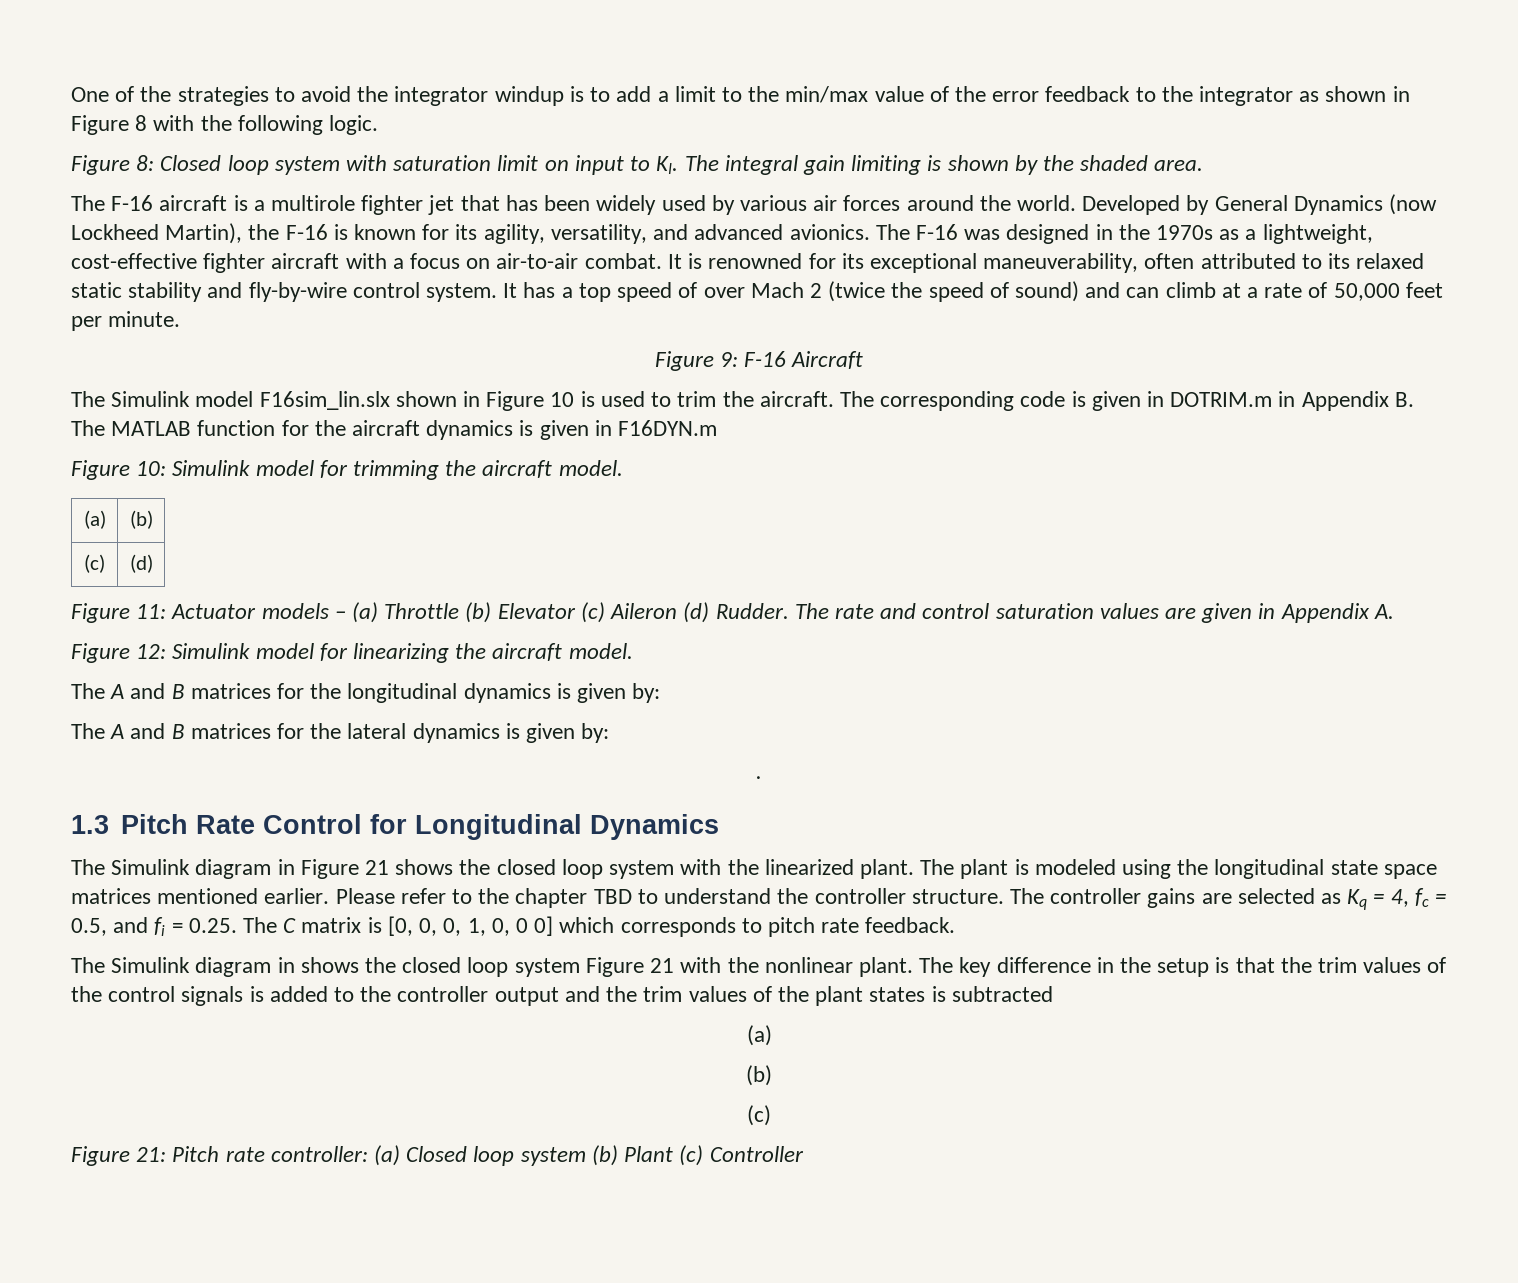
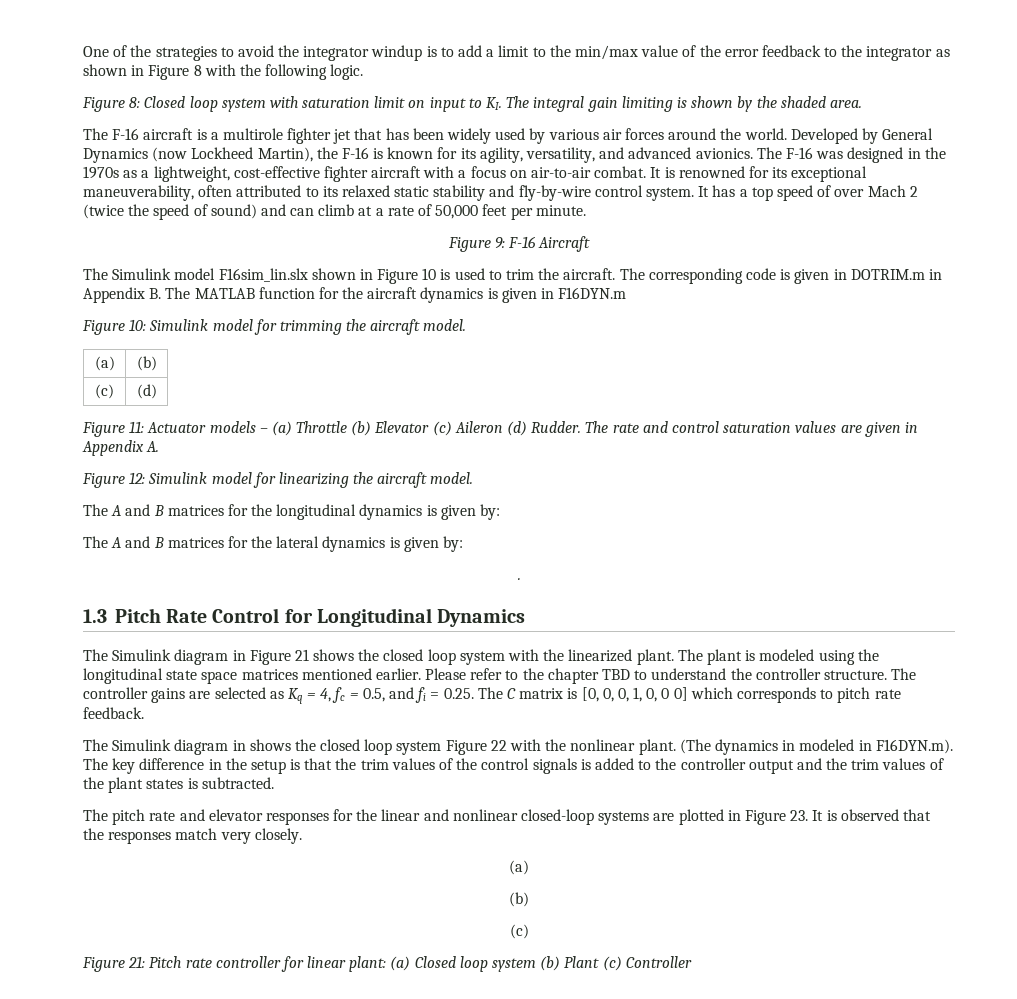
- The Simulink diagram in shows the closed loop system Figure 21 with the nonlinear plant.
+ The Simulink diagram in shows the closed loop system Figure 22 with the nonlinear plant.
- The key difference in the setup is that the trim values of the control signals is added to the controller output and the trim values of the plant states is subtracted
+ (The dynamics in modeled in F16DYN.m). The key difference in the setup is that the trim values of the control signals is added to the controller output and the trim values of the plant states is subtracted.
+ The pitch rate and elevator responses for the linear and nonlinear closed-loop systems are plotted in Figure 23. It is observed that the responses match very closely.
- Figure 21: Pitch rate controller: (a) Closed loop system (b) Plant (c) Controller
+ Figure 21: Pitch rate controller for linear plant: (a) Closed loop system (b) Plant (c) Controller

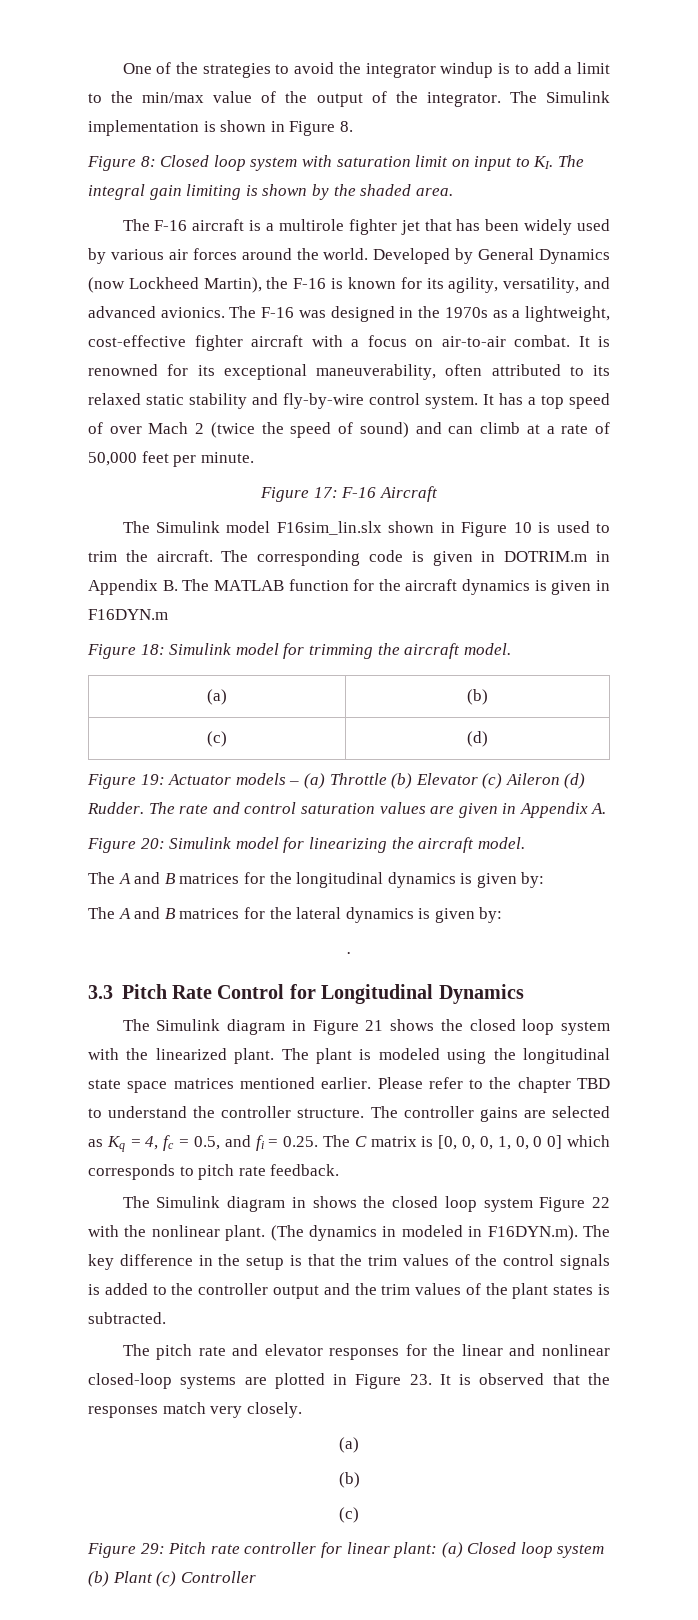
- One of the strategies to avoid the integrator windup is to add a limit to the min/max value of the error feedback to the integrator as shown in Figure 8 with the following logic.
+ One of the strategies to avoid the integrator windup is to add a limit to the min/max value of the output of the integrator. The Simulink implementation is shown in Figure 8.
- Figure 9: F-16 Aircraft
+ Figure 17: F-16 Aircraft
- Figure 10: Simulink model for trimming the aircraft model.
+ Figure 18: Simulink model for trimming the aircraft model.
- Figure 11: Actuator models – (a) Throttle (b) Elevator (c) Aileron (d) Rudder.
+ Figure 19: Actuator models – (a) Throttle (b) Elevator (c) Aileron (d) Rudder.
- Figure 12: Simulink model for linearizing the aircraft model.
+ Figure 20: Simulink model for linearizing the aircraft model.
- 1.3 Pitch Rate Control for Longitudinal Dynamics
+ 3.3 Pitch Rate Control for Longitudinal Dynamics
- Figure 21: Pitch rate controller for linear plant: (a) Closed loop system (b) Plant (c) Controller
+ Figure 29: Pitch rate controller for linear plant: (a) Closed loop system (b) Plant (c) Controller

